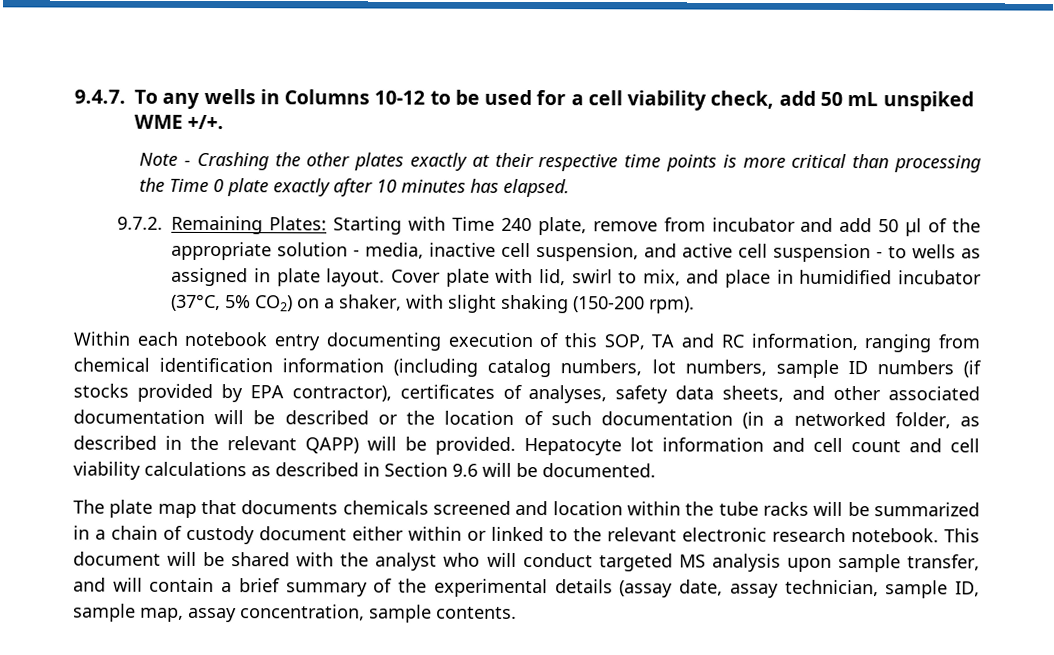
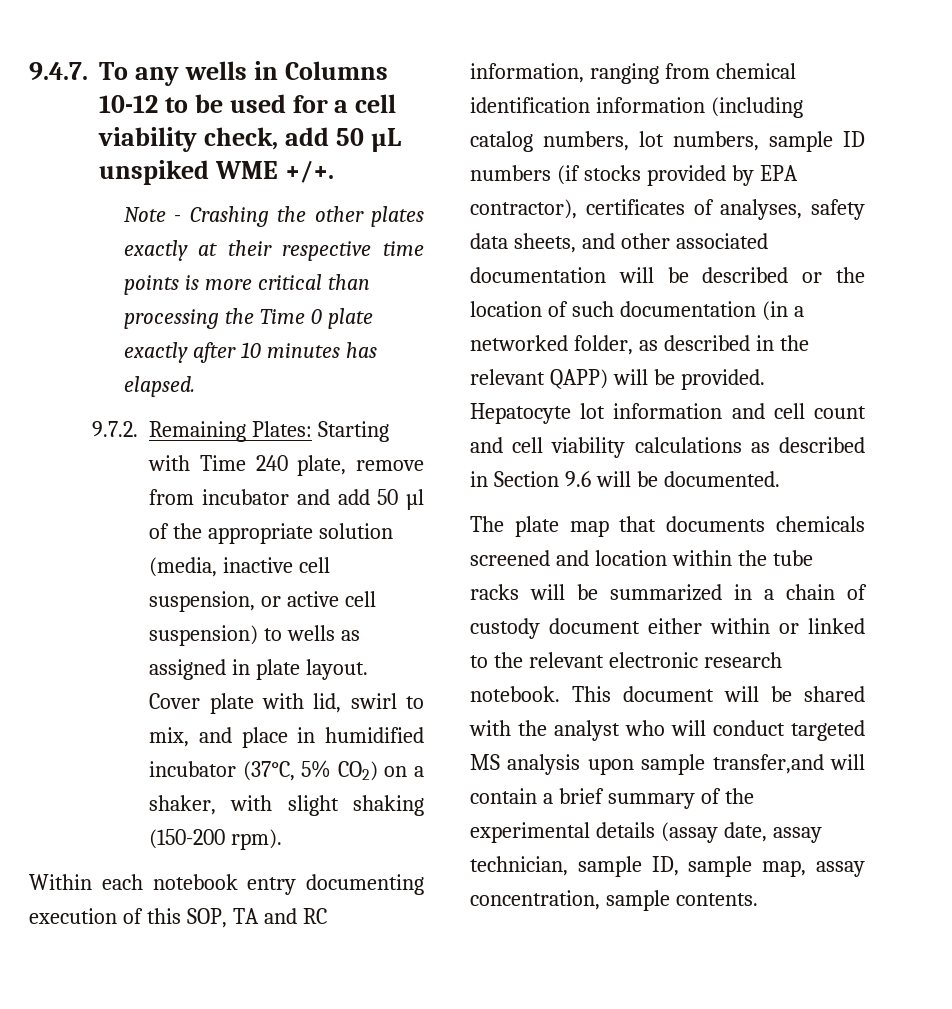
- 9.4.7. To any wells in Columns 10-12 to be used for a cell viability check, add 50 mL unspiked WME +/+.
+ 9.4.7. To any wells in Columns 10-12 to be used for a cell viability check, add 50 µL unspiked WME +/+.
- 9.7.2. Remaining Plates: Starting with Time 240 plate, remove from incubator and add 50 µl of the appropriate solution - media, inactive cell suspension, and active cell suspension - to wells as assigned in plate layout.
+ 9.7.2. Remaining Plates: Starting with Time 240 plate, remove from incubator and add 50 µl of the appropriate solution (media, inactive cell suspension, or active cell suspension) to wells as assigned in plate layout.
- This document will be shared with the analyst who will conduct targeted MS analysis upon sample transfer, and will contain a brief summary of the experimental details (assay date, assay technician, sample ID, sample map, assay concentration, sample contents.
+ This document will be shared with the analyst who will conduct targeted MS analysis upon sample transfer,and will contain a brief summary of the experimental details (assay date, assay technician, sample ID, sample map, assay concentration, sample contents.

